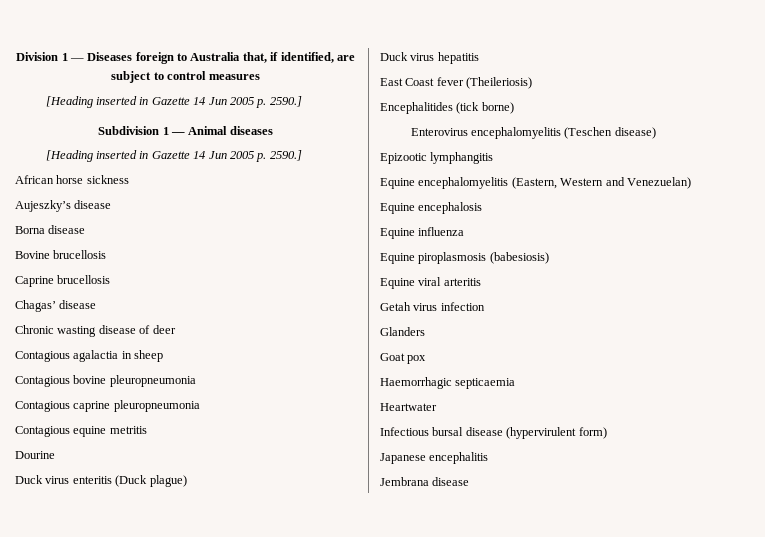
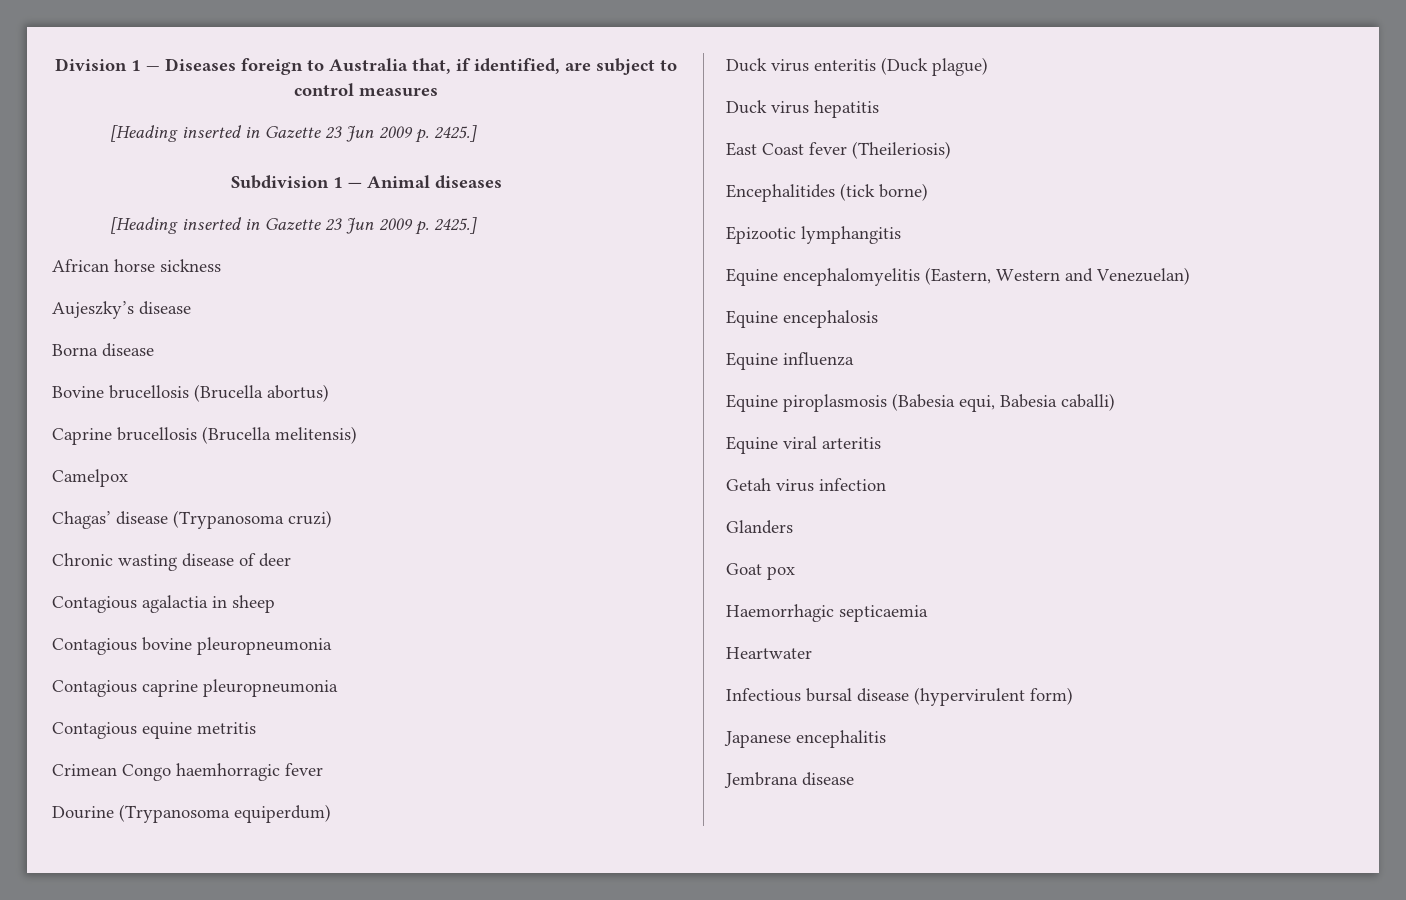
  Division 1 — Diseases foreign to Australia that, if identified, are subject to control measures
- [Heading inserted in Gazette 14 Jun 2005 p. 2590.]
+ [Heading inserted in Gazette 23 Jun 2009 p. 2425.]
  Subdivision 1 — Animal diseases
- [Heading inserted in Gazette 14 Jun 2005 p. 2590.]
+ [Heading inserted in Gazette 23 Jun 2009 p. 2425.]
- Bovine brucellosis
+ Bovine brucellosis (Brucella abortus)
- Caprine brucellosis
+ Caprine brucellosis (Brucella melitensis)
+ Camelpox
- Chagas’ disease
+ Chagas’ disease (Trypanosoma cruzi)
+ Crimean Congo haemhorragic fever
- Dourine
+ Dourine (Trypanosoma equiperdum)
- Enterovirus encephalomyelitis (Teschen disease)
- Equine piroplasmosis (babesiosis)
+ Equine piroplasmosis (Babesia equi, Babesia caballi)

